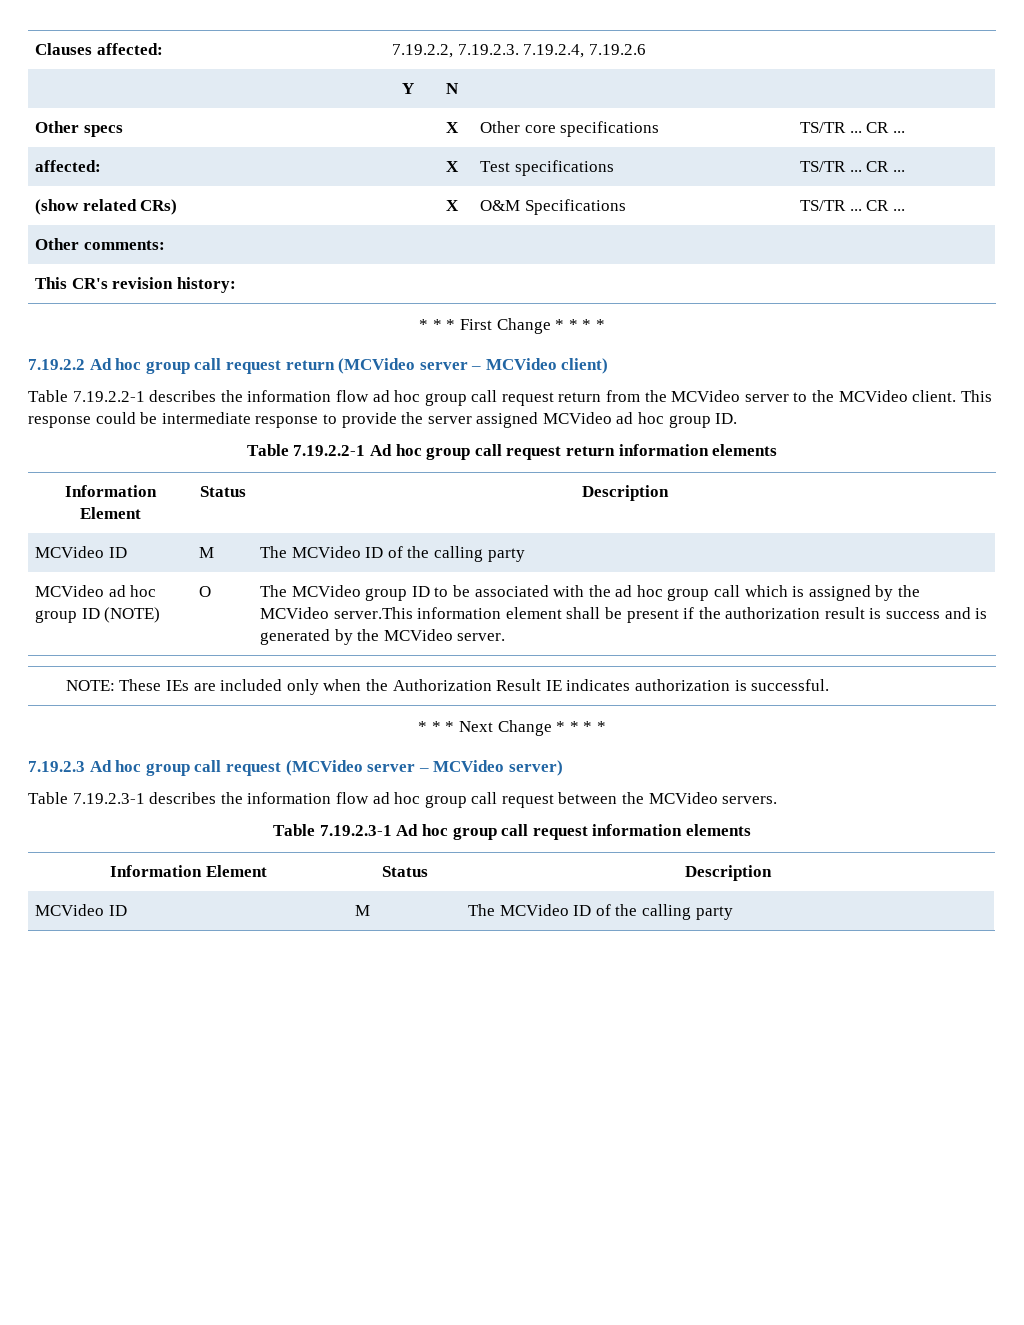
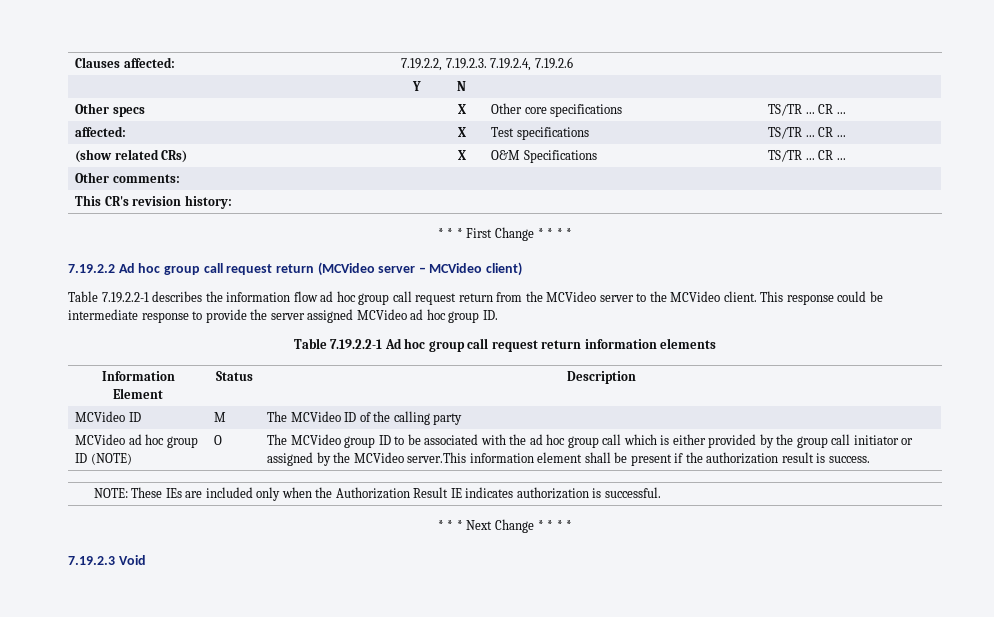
- The MCVideo group ID to be associated with the ad hoc group call which is assigned by the MCVideo server.This information element shall be present if the authorization result is success and is generated by the MCVideo server.
+ The MCVideo group ID to be associated with the ad hoc group call which is either provided by the group call initiator or assigned by the MCVideo server.This information element shall be present if the authorization result is success.
- 7.19.2.3 Ad hoc group call request (MCVideo server – MCVideo server)
- Table 7.19.2.3-1 describes the information flow ad hoc group call request between the MCVideo servers.
- Table 7.19.2.3-1 Ad hoc group call request information elements
- Information Element | Status | Description
- MCVideo ID | M | The MCVideo ID of the calling party
+ 7.19.2.3 Void

